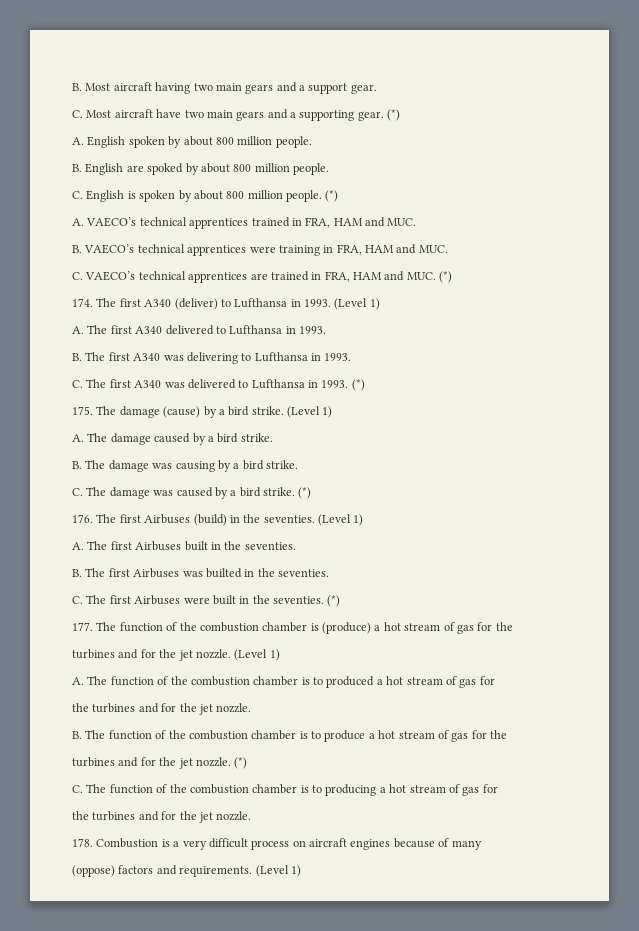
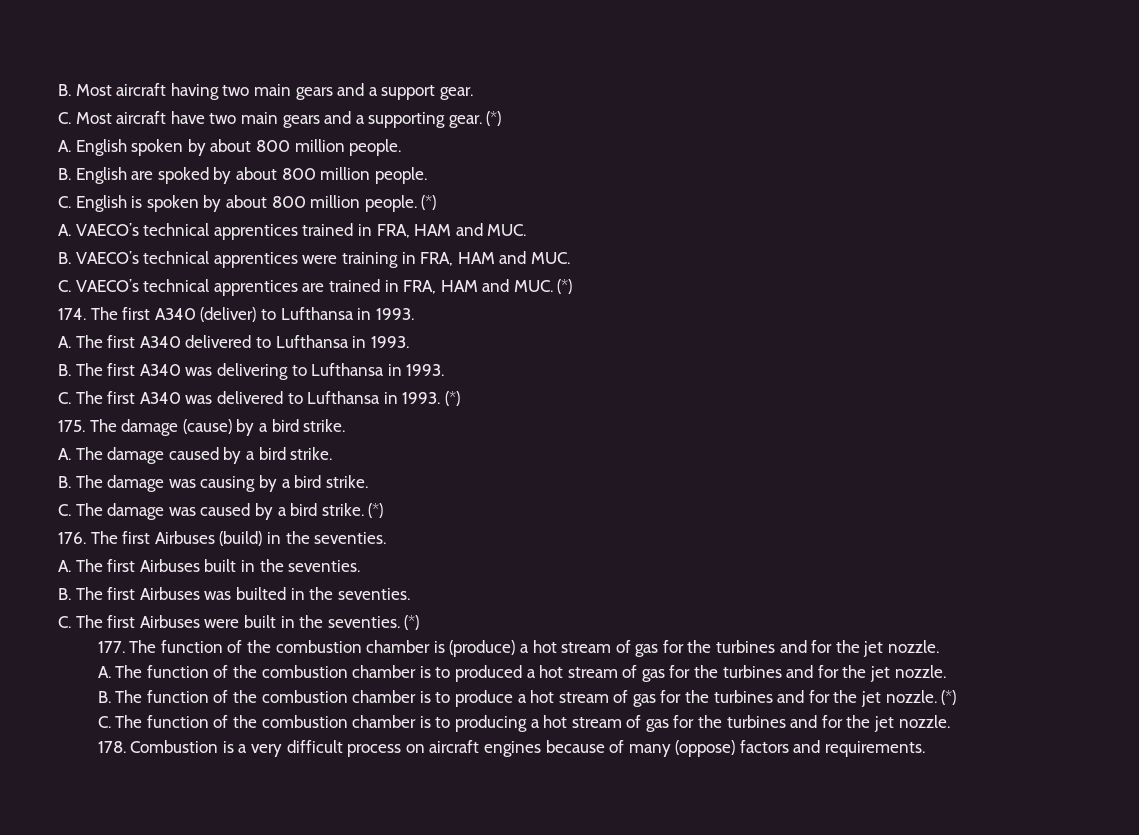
- 174. The first A340 (deliver) to Lufthansa in 1993. (Level 1)
+ 174. The first A340 (deliver) to Lufthansa in 1993.
- 175. The damage (cause) by a bird strike. (Level 1)
+ 175. The damage (cause) by a bird strike.
- 176. The first Airbuses (build) in the seventies. (Level 1)
+ 176. The first Airbuses (build) in the seventies.
- 177. The function of the combustion chamber is (produce) a hot stream of gas for the
- turbines and for the jet nozzle. (Level 1)
+ 177. The function of the combustion chamber is (produce) a hot stream of gas for the turbines and for the jet nozzle.
- A. The function of the combustion chamber is to produced a hot stream of gas for
- the turbines and for the jet nozzle.
+ A. The function of the combustion chamber is to produced a hot stream of gas for the turbines and for the jet nozzle.
- B. The function of the combustion chamber is to produce a hot stream of gas for the
- turbines and for the jet nozzle.
+ B. The function of the combustion chamber is to produce a hot stream of gas for the turbines and for the jet nozzle.
- C. The function of the combustion chamber is to producing a hot stream of gas for
- the turbines and for the jet nozzle.
+ C. The function of the combustion chamber is to producing a hot stream of gas for the turbines and for the jet nozzle.
- 178. Combustion is a very difficult process on aircraft engines because of many
- (oppose) factors and requirements. (Level 1)
+ 178. Combustion is a very difficult process on aircraft engines because of many (oppose) factors and requirements.

